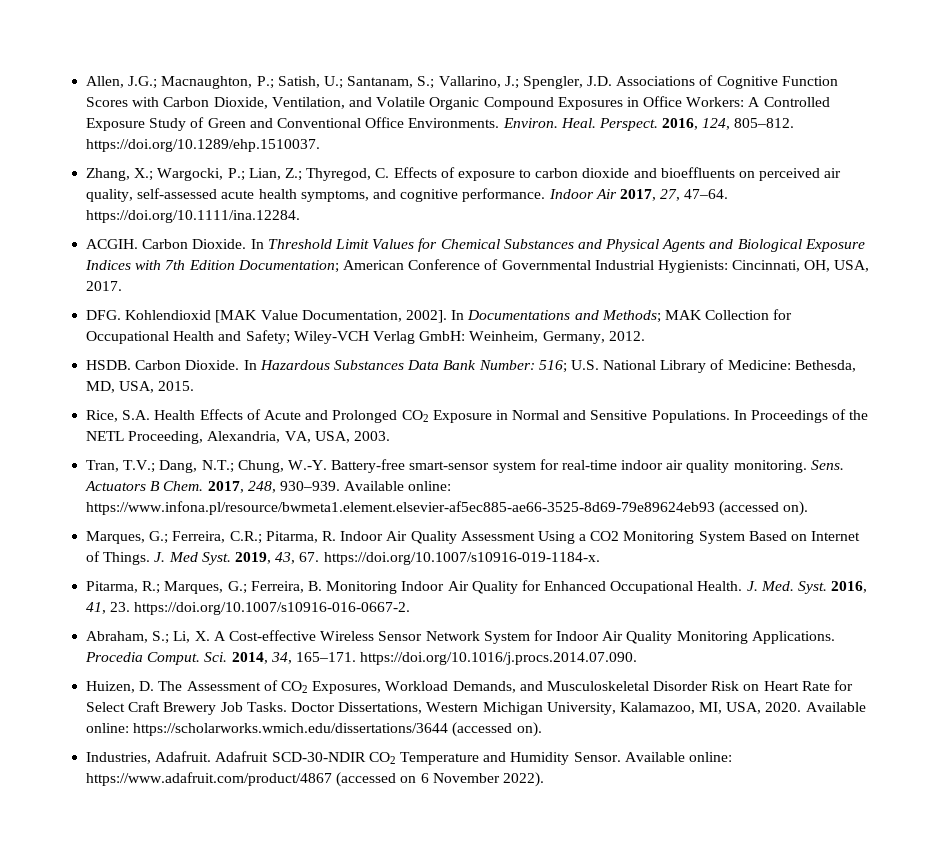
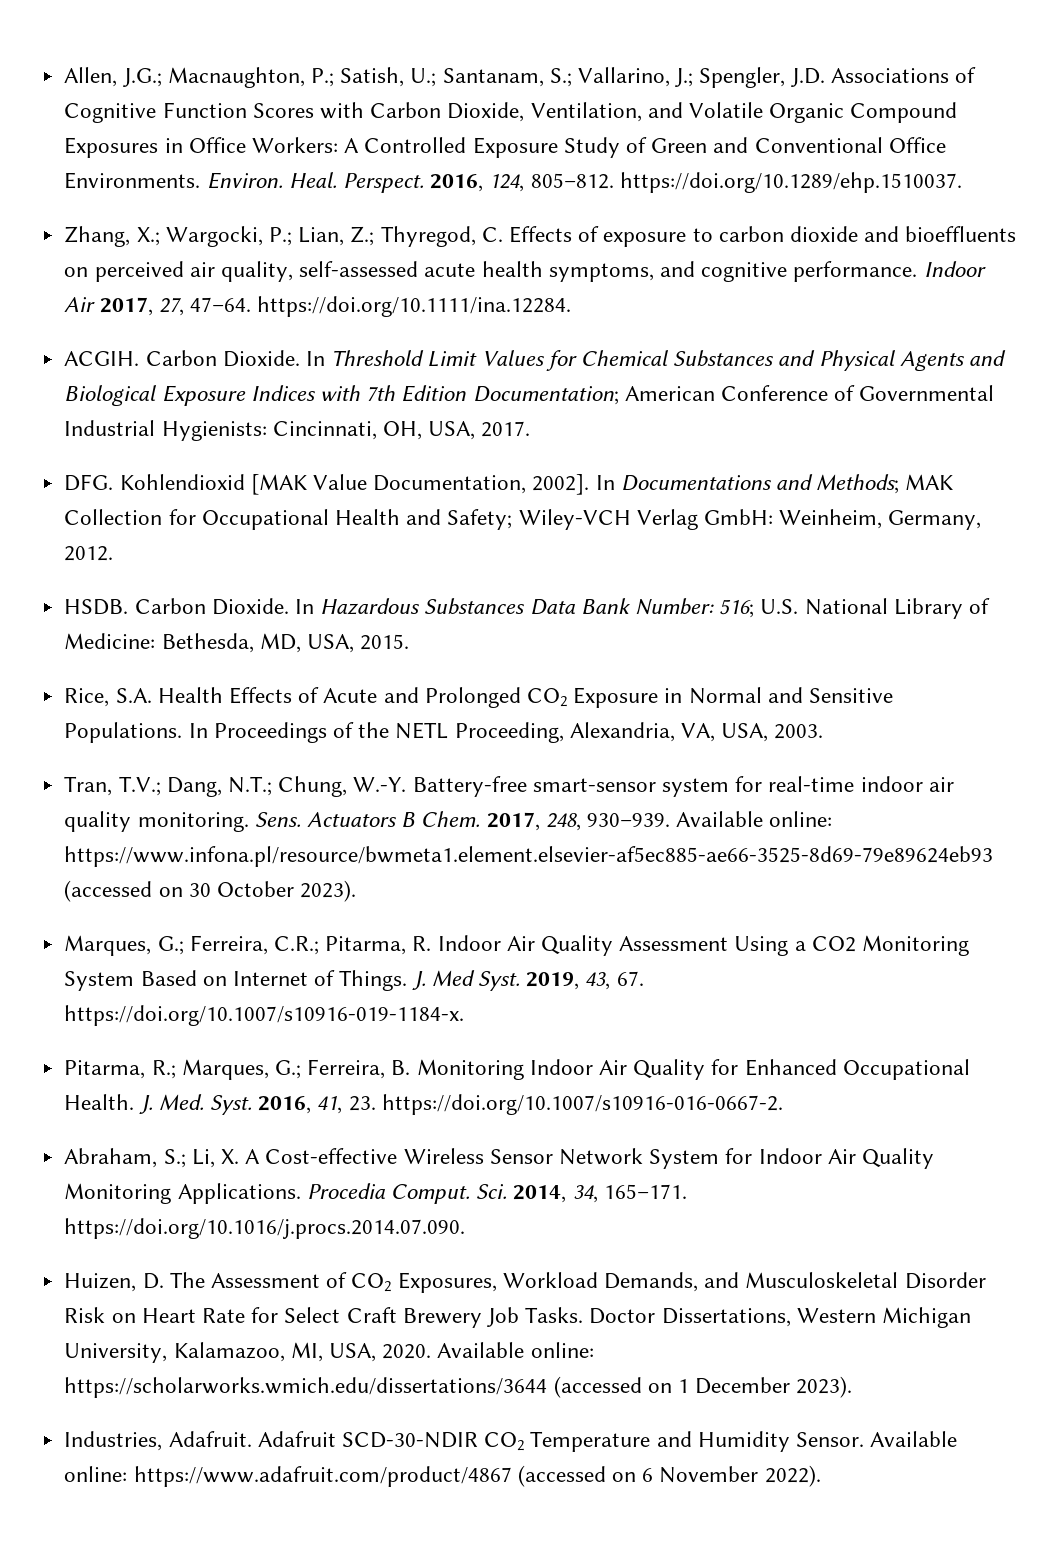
- Available online: https://www.infona.pl/resource/bwmeta1.element.elsevier-af5ec885-ae66-3525-8d69-79e89624eb93 (accessed on).
+ Available online: https://www.infona.pl/resource/bwmeta1.element.elsevier-af5ec885-ae66-3525-8d69-79e89624eb93 (accessed on 30 October 2023).
- Available online: https://scholarworks.wmich.edu/dissertations/3644 (accessed on).
+ Available online: https://scholarworks.wmich.edu/dissertations/3644 (accessed on 1 December 2023).

